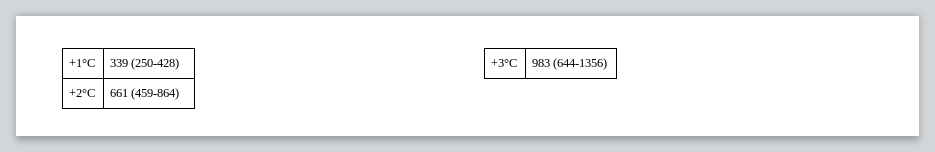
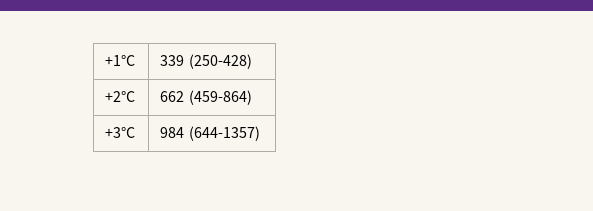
- +2°C | 661 (459-864)
+ +2°C | 662 (459-864)
- +3°C | 983 (644-1356)
+ +3°C | 984 (644-1357)

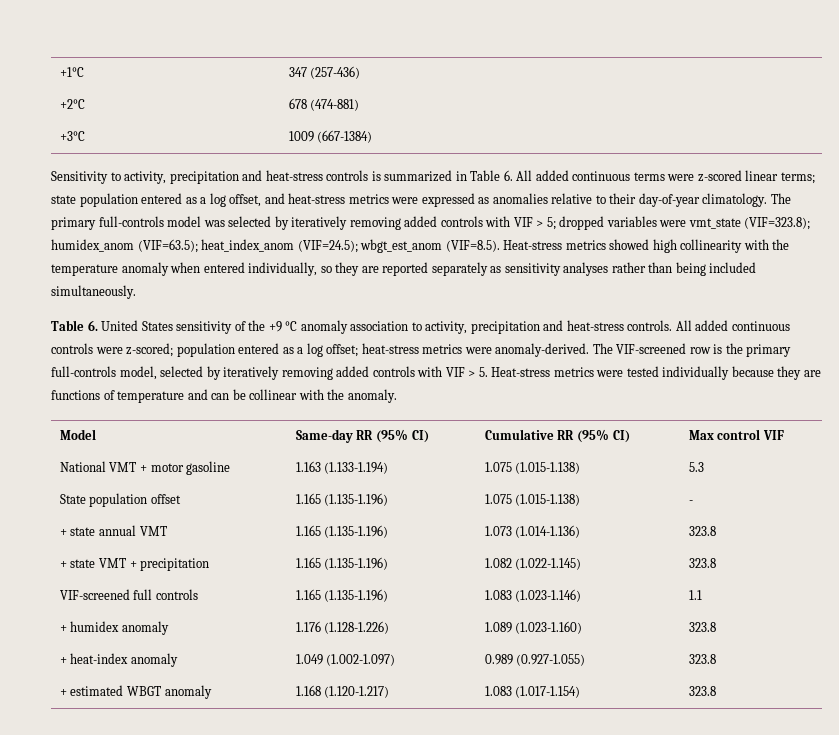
- +1°C | 339 (250-428)
+ +1°C | 347 (257-436)
- +2°C | 662 (459-864)
+ +2°C | 678 (474-881)
- +3°C | 984 (644-1357)
+ +3°C | 1009 (667-1384)
+ Sensitivity to activity, precipitation and heat-stress controls is summarized in Table 6. All added continuous terms were z-scored linear terms; state population entered as a log offset, and heat-stress metrics were expressed as anomalies relative to their day-of-year climatology. The primary full-controls model was selected by iteratively removing added controls with VIF > 5; dropped variables were vmt_state (VIF=323.8); humidex_anom (VIF=63.5); heat_index_anom (VIF=24.5); wbgt_est_anom (VIF=8.5). Heat-stress metrics showed high collinearity with the temperature anomaly when entered individually, so they are reported separately as sensitivity analyses rather than being included simultaneously.
+ Table 6. United States sensitivity of the +9 °C anomaly association to activity, precipitation and heat-stress controls. All added continuous controls were z-scored; population entered as a log offset; heat-stress metrics were anomaly-derived. The VIF-screened row is the primary full-controls model, selected by iteratively removing added controls with VIF > 5. Heat-stress metrics were tested individually because they are functions of temperature and can be collinear with the anomaly.
+ Model | Same-day RR (95% CI) | Cumulative RR (95% CI) | Max control VIF
+ National VMT + motor gasoline | 1.163 (1.133-1.194) | 1.075 (1.015-1.138) | 5.3
+ State population offset | 1.165 (1.135-1.196) | 1.075 (1.015-1.138) | -
+ + state annual VMT | 1.165 (1.135-1.196) | 1.073 (1.014-1.136) | 323.8
+ + state VMT + precipitation | 1.165 (1.135-1.196) | 1.082 (1.022-1.145) | 323.8
+ VIF-screened full controls | 1.165 (1.135-1.196) | 1.083 (1.023-1.146) | 1.1
+ + humidex anomaly | 1.176 (1.128-1.226) | 1.089 (1.023-1.160) | 323.8
+ + heat-index anomaly | 1.049 (1.002-1.097) | 0.989 (0.927-1.055) | 323.8
+ + estimated WBGT anomaly | 1.168 (1.120-1.217) | 1.083 (1.017-1.154) | 323.8

